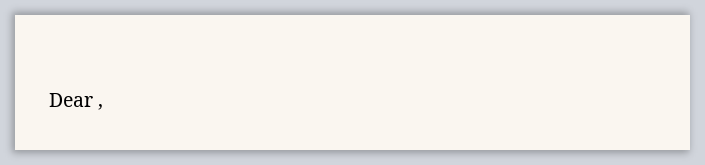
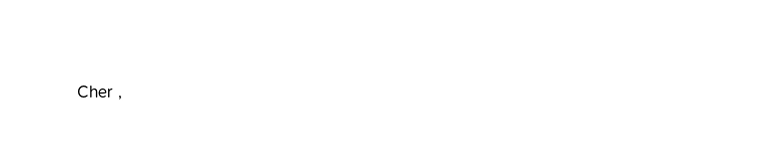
- Dear ,
+ Cher ,

